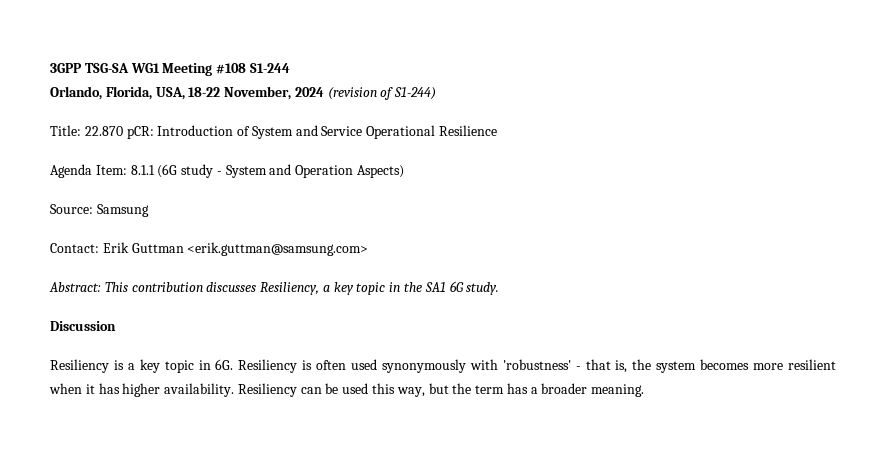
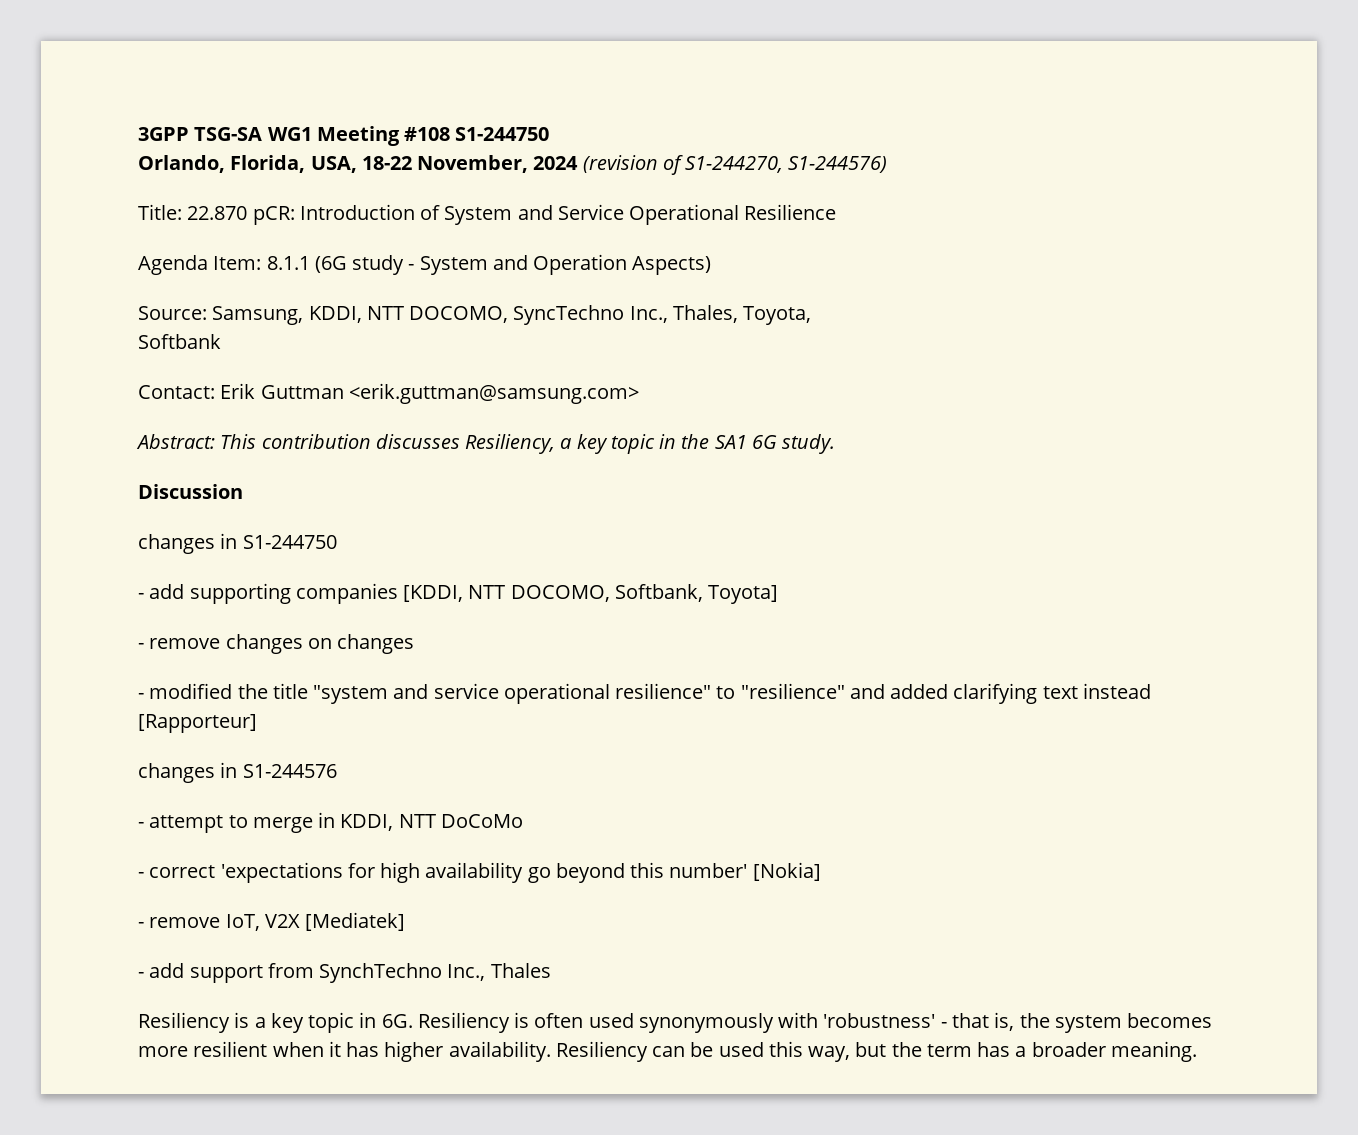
- 3GPP TSG-SA WG1 Meeting #108 S1-244
+ 3GPP TSG-SA WG1 Meeting #108 S1-244750
- Orlando, Florida, USA, 18-22 November, 2024 (revision of S1-244)
+ Orlando, Florida, USA, 18-22 November, 2024 (revision of S1-244270, S1-244576)
- Source: Samsung
+ Source: Samsung, KDDI, NTT DOCOMO, SyncTechno Inc., Thales, Toyota,
+ Softbank
+ changes in S1-244750
+ - add supporting companies [KDDI, NTT DOCOMO, Softbank, Toyota]
+ - remove changes on changes
+ - modified the title "system and service operational resilience" to "resilience" and added clarifying text instead [Rapporteur]
+ changes in S1-244576
+ - attempt to merge in KDDI, NTT DoCoMo
+ - correct 'expectations for high availability go beyond this number' [Nokia]
+ - remove IoT, V2X [Mediatek]
+ - add support from SynchTechno Inc., Thales

